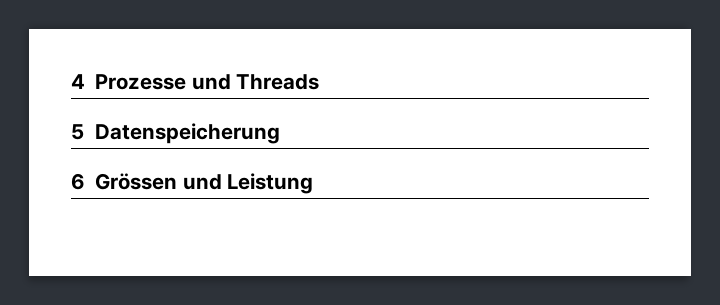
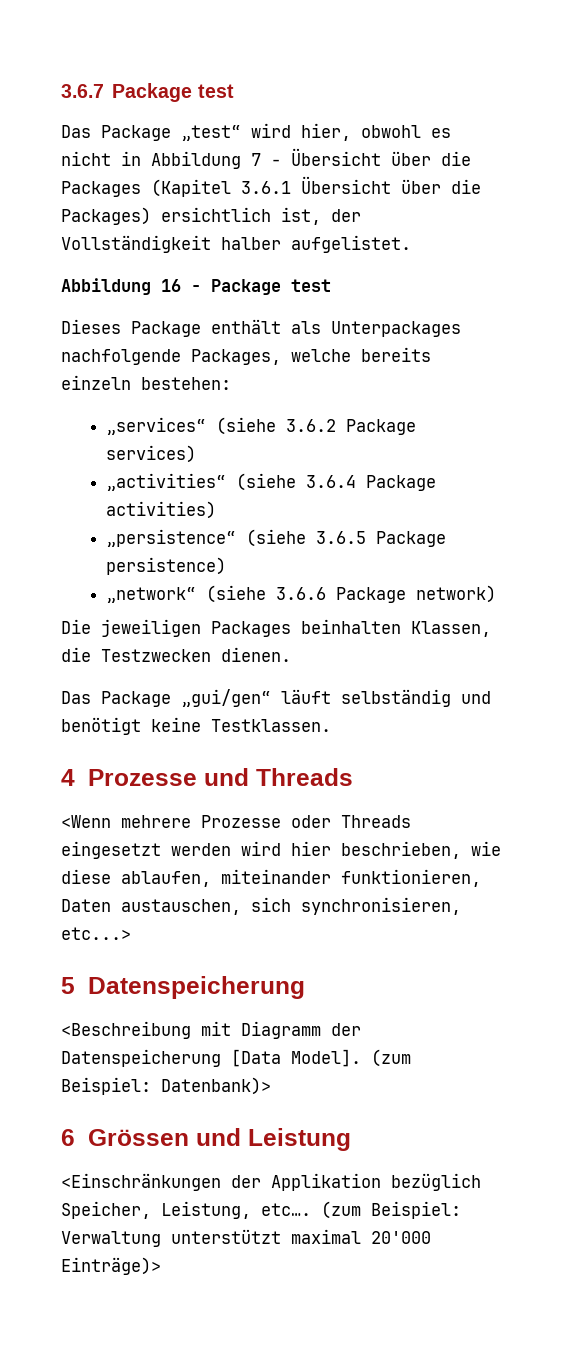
+ 3.6.7 Package test
+ Das Package „test“ wird hier, obwohl es nicht in Abbildung 7 - Übersicht über die Packages (Kapitel 3.6.1 Übersicht über die Packages) ersichtlich ist, der Vollständigkeit halber aufgelistet.
+ Abbildung 16 - Package test
+ Dieses Package enthält als Unterpackages nachfolgende Packages, welche bereits einzeln bestehen:
+ „services“ (siehe 3.6.2 Package services)
+ „activities“ (siehe 3.6.4 Package activities)
+ „persistence“ (siehe 3.6.5 Package persistence)
+ „network“ (siehe 3.6.6 Package network)
+ Die jeweiligen Packages beinhalten Klassen, die Testzwecken dienen.
+ Das Package „gui/gen“ läuft selbständig und benötigt keine Testklassen.
  4 Prozesse und Threads
+ <Wenn mehrere Prozesse oder Threads eingesetzt werden wird hier beschrieben, wie diese ablaufen, miteinander funktionieren, Daten austauschen, sich synchronisieren, etc...>
  5 Datenspeicherung
+ <Beschreibung mit Diagramm der Datenspeicherung [Data Model]. (zum Beispiel: Datenbank)>
  6 Grössen und Leistung
+ <Einschränkungen der Applikation bezüglich Speicher, Leistung, etc…. (zum Beispiel: Verwaltung unterstützt maximal 20'000 Einträge)>

